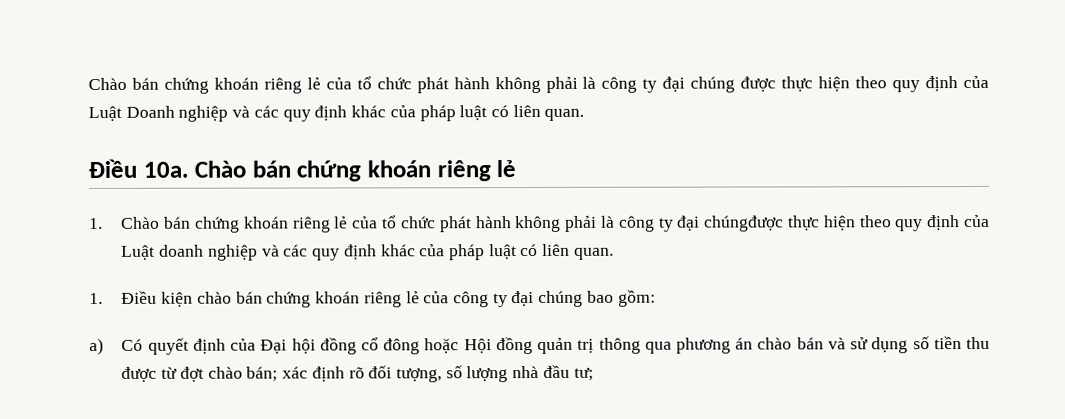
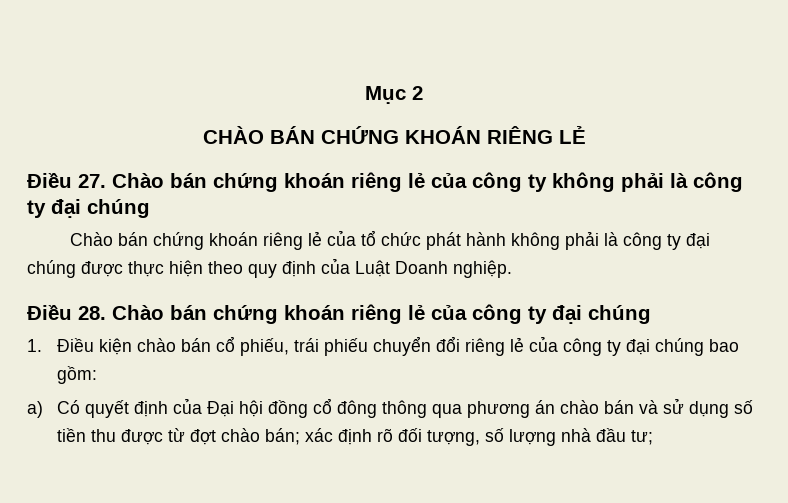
+ Mục 2
+ CHÀO BÁN CHỨNG KHOÁN RIÊNG LẺ
+ Điều 27. Chào bán chứng khoán riêng lẻ của công ty không phải là công ty đại chúng
- Chào bán chứng khoán riêng lẻ của tổ chức phát hành không phải là công ty đại chúng được thực hiện theo quy định của Luật Doanh nghiệp và các quy định khác của pháp luật có liên quan.
- Điều 10a. Chào bán chứng khoán riêng lẻ
- 1. Chào bán chứng khoán riêng lẻ của tổ chức phát hành không phải là công ty đại chúngđược thực hiện theo quy định của Luật doanh nghiệp và các quy định khác của pháp luật có liên quan.
+ Chào bán chứng khoán riêng lẻ của tổ chức phát hành không phải là công ty đại chúng được thực hiện theo quy định của Luật Doanh nghiệp.
+ Điều 28. Chào bán chứng khoán riêng lẻ của công ty đại chúng
- 1. Điều kiện chào bán chứng khoán riêng lẻ của công ty đại chúng bao gồm:
+ 1. Điều kiện chào bán cổ phiếu, trái phiếu chuyển đổi riêng lẻ của công ty đại chúng bao gồm:
- a) Có quyết định của Đại hội đồng cổ đông hoặc Hội đồng quản trị thông qua phương án chào bán và sử dụng số tiền thu được từ đợt chào bán; xác định rõ đối tượng, số lượng nhà đầu tư;
+ a) Có quyết định của Đại hội đồng cổ đông thông qua phương án chào bán và sử dụng số tiền thu được từ đợt chào bán; xác định rõ đối tượng, số lượng nhà đầu tư;

